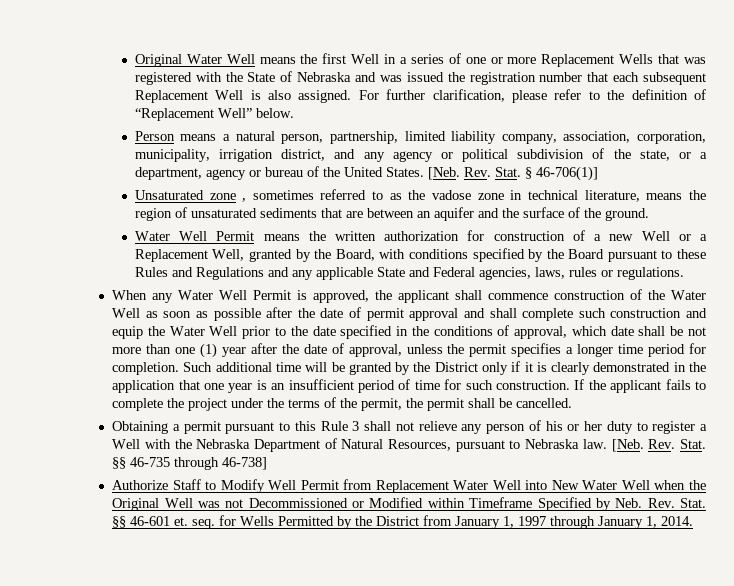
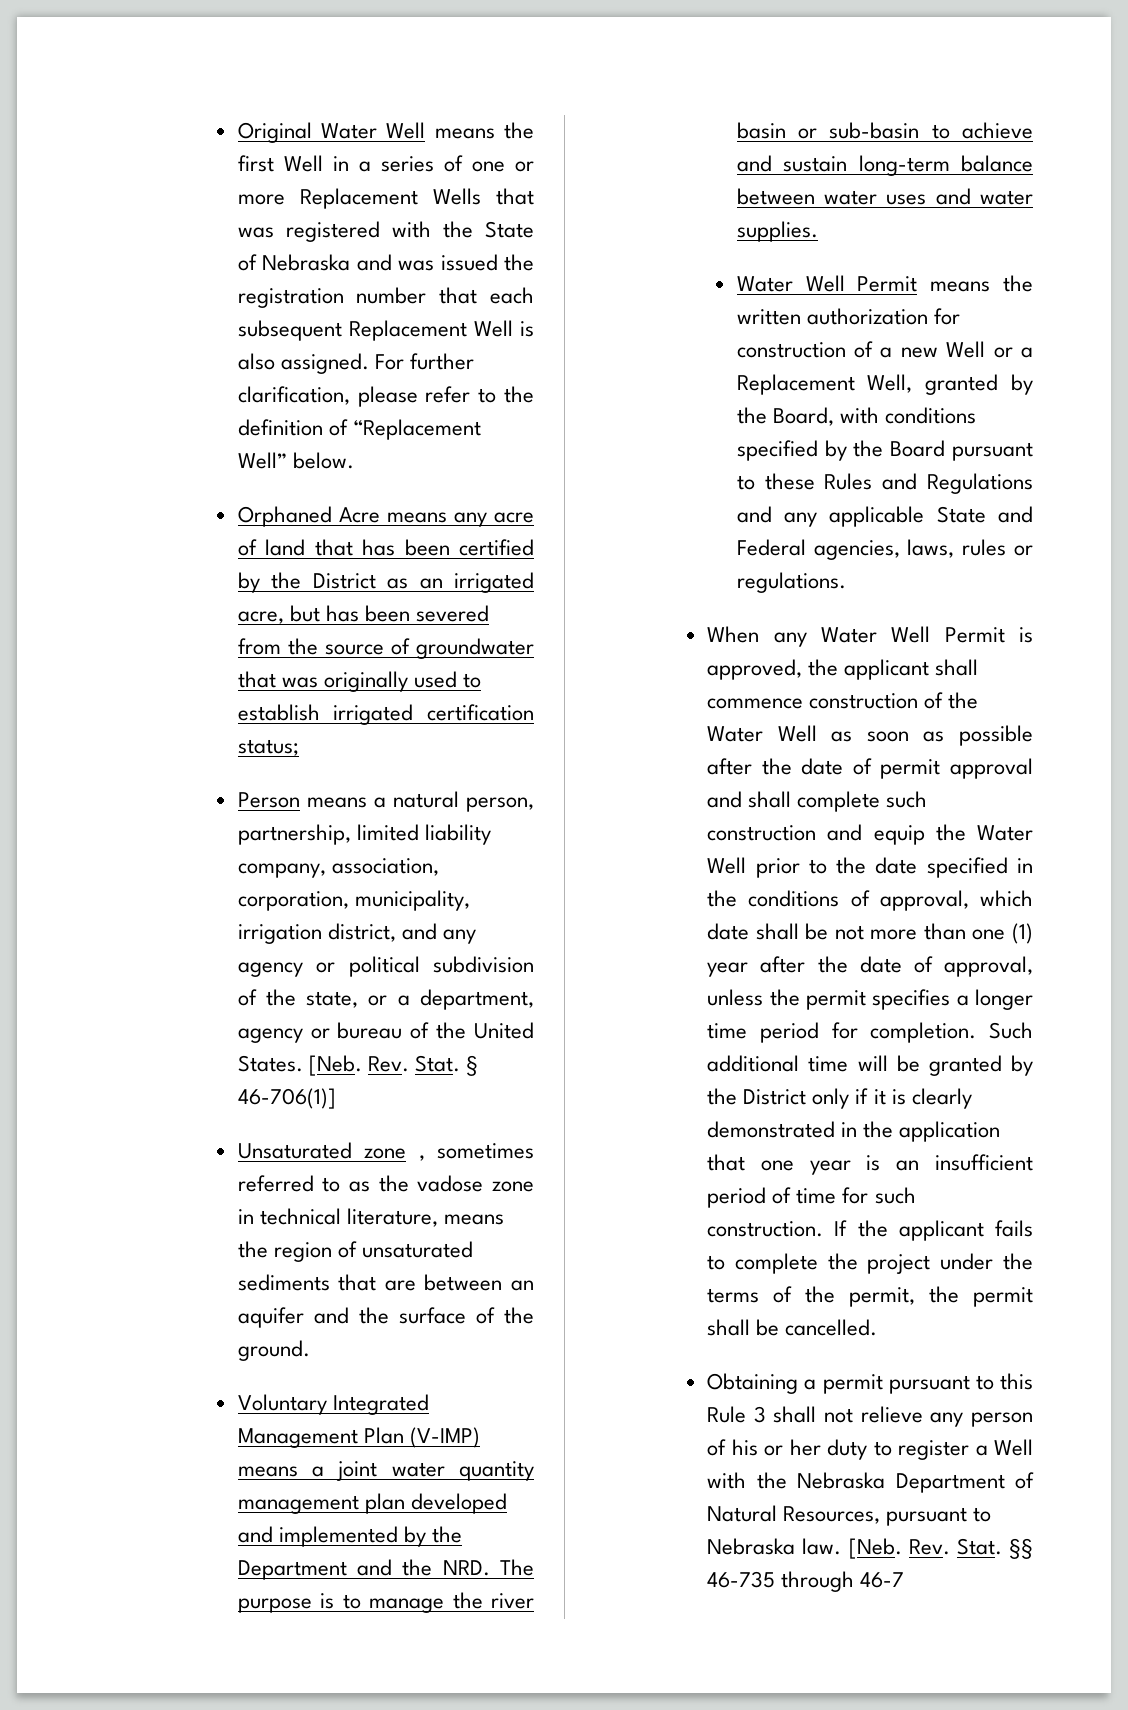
+ Orphaned Acre means any acre of land that has been certified by the District as an irrigated acre, but has been severed from the source of groundwater that was originally used to establish irrigated certification status;
+ Voluntary Integrated Management Plan (V-IMP) means a joint water quantity management plan developed and implemented by the Department and the NRD. The purpose is to manage the river basin or sub-basin to achieve and sustain long-term balance between water uses and water supplies.
- §§ 46-735 through 46-738]
- Authorize Staff to Modify Well Permit from Replacement Water Well into New Water Well when the Original Well was not Decommissioned or Modified within Timeframe Specified by Neb. Rev. Stat. §§ 46-601 et. seq. for Wells Permitted by the District from January 1, 1997 through January 1, 2014.
+ §§ 46-735 through 46-7

